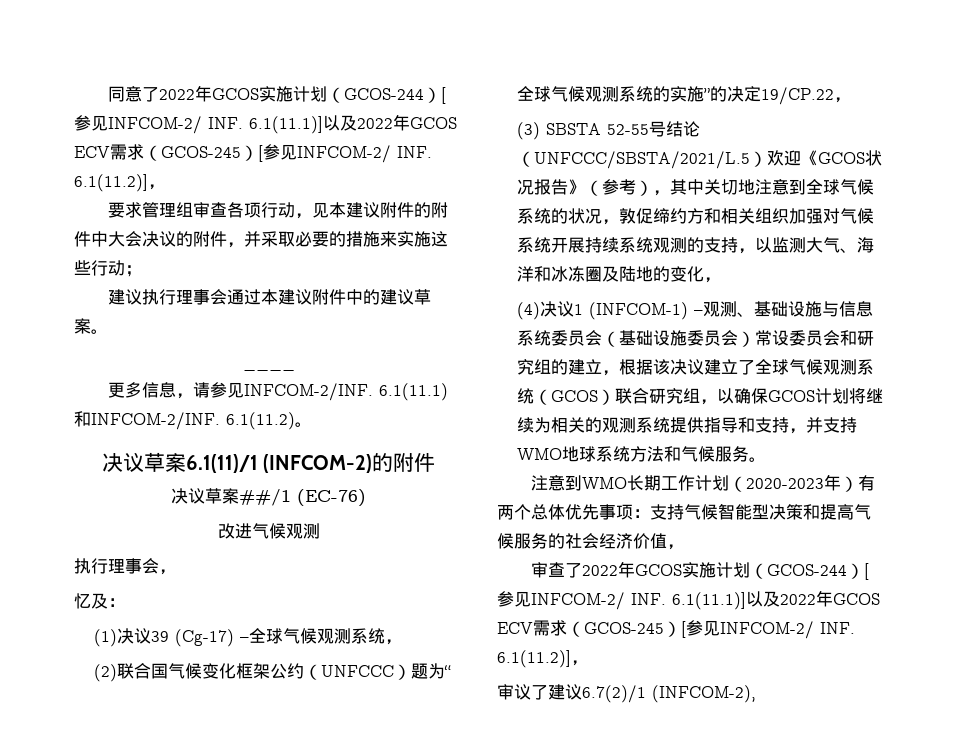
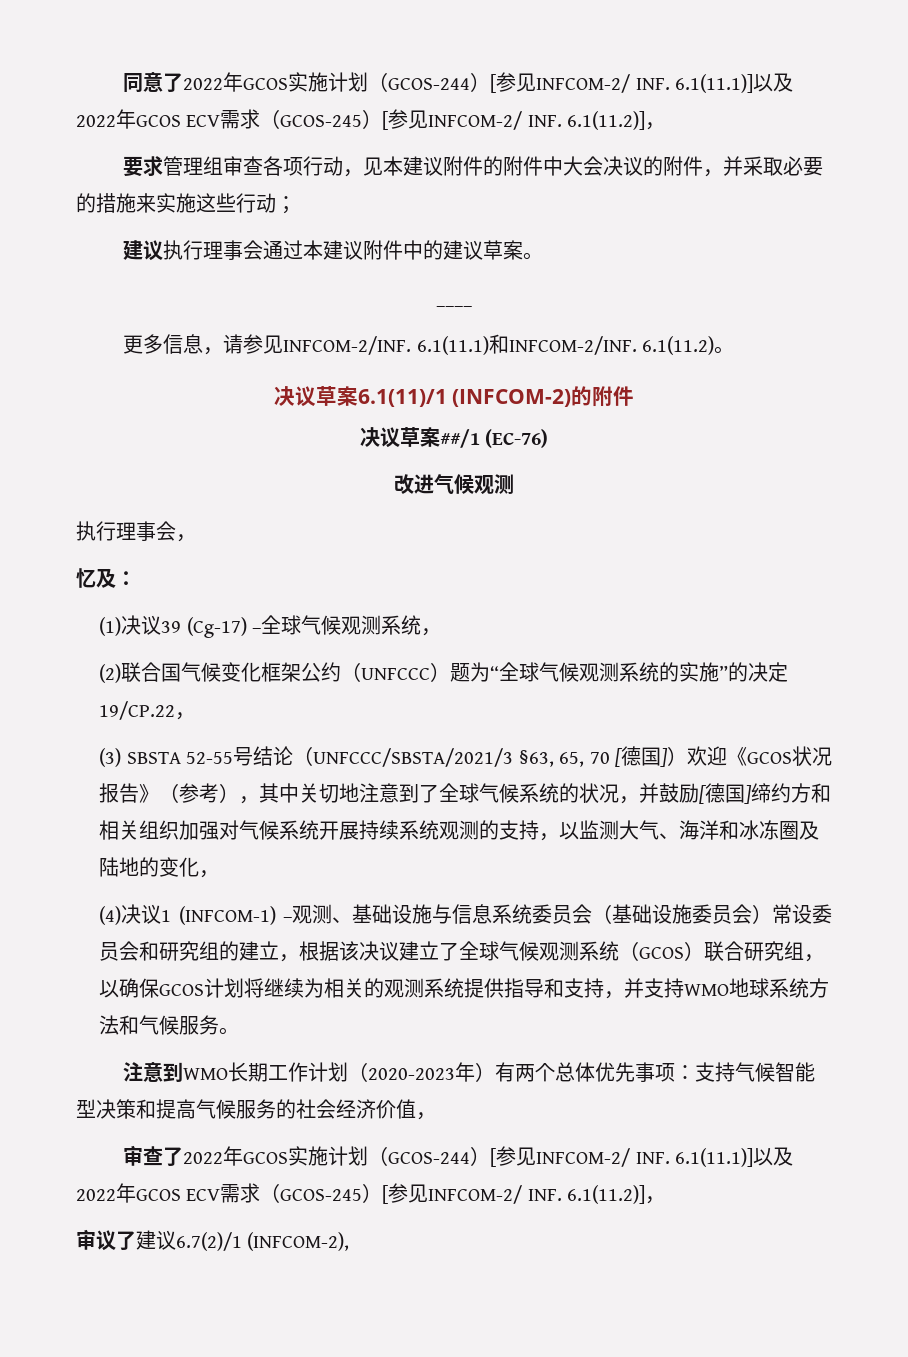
- (3) SBSTA 52-55号结论（UNFCCC/SBSTA/2021/L.5）欢迎《GCOS状况报告》（参考），其中关切地注意到全球气候系统的状况，敦促缔约方和相关组织加强对气候系统开展持续系统观测的支持，以监测大气、海洋和冰冻圈及陆地的变化，
+ (3) SBSTA 52-55号结论（UNFCCC/SBSTA/2021/3 §63, 65, 70 [德国]）欢迎《GCOS状况报告》（参考），其中关切地注意到了全球气候系统的状况，并鼓励[德国]缔约方和相关组织加强对气候系统开展持续系统观测的支持，以监测大气、海洋和冰冻圈及陆地的变化，

